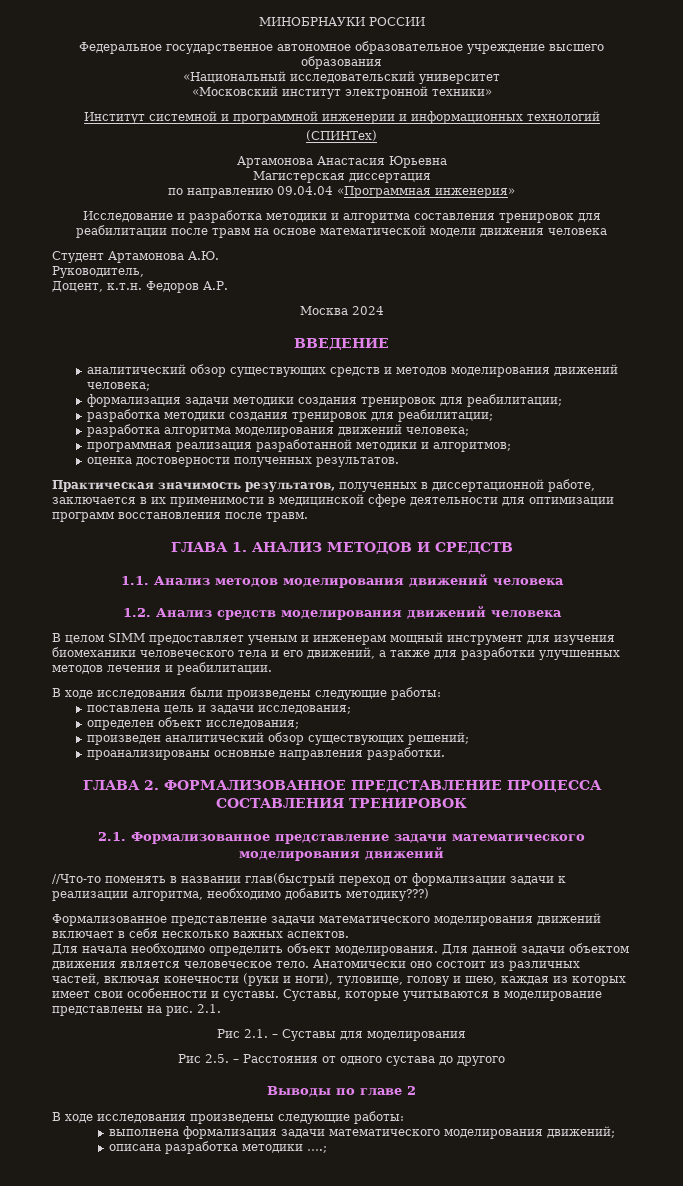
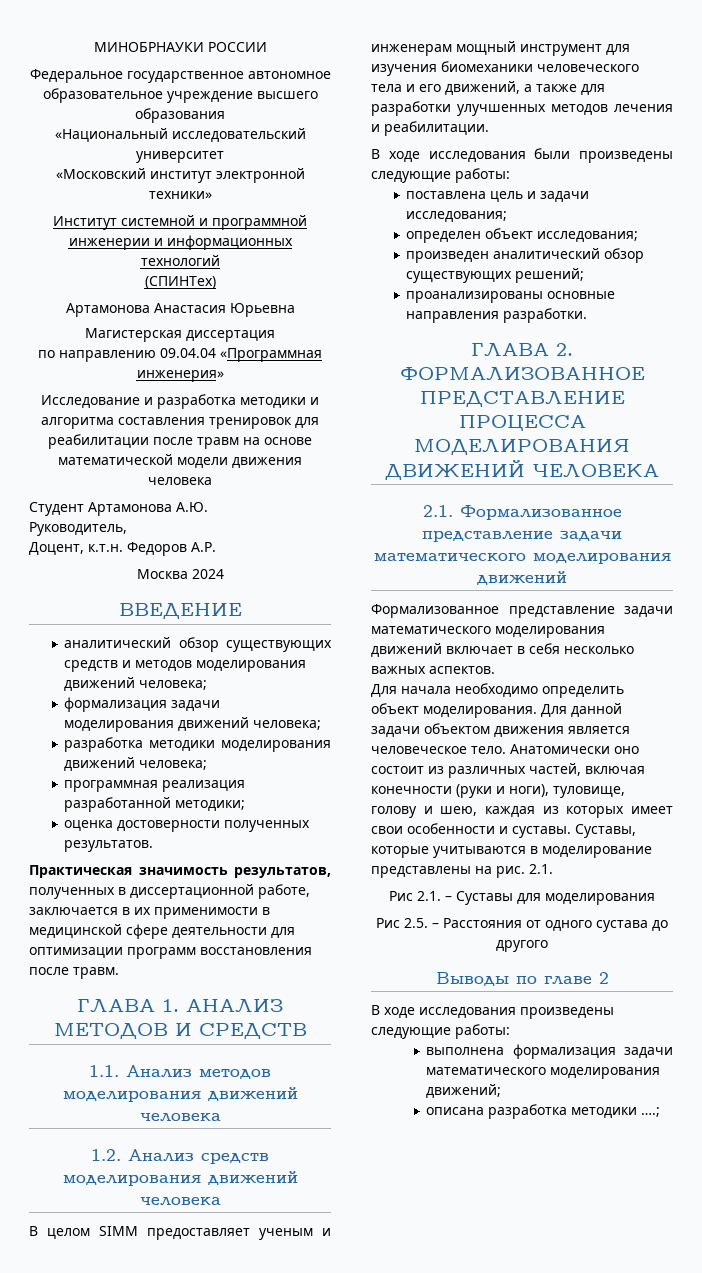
- формализация задачи методики создания тренировок для реабилитации;
- разработка методики создания тренировок для реабилитации;
- разработка алгоритма моделирования движений человека;
+ формализация задачи моделирования движений человека;
+ разработка методики моделирования движений человека;
- программная реализация разработанной методики и алгоритмов;
+ программная реализация разработанной методики;
- ГЛАВА 2. ФОРМАЛИЗОВАННОЕ ПРЕДСТАВЛЕНИЕ ПРОЦЕССА СОСТАВЛЕНИЯ ТРЕНИРОВОК
+ ГЛАВА 2. ФОРМАЛИЗОВАННОЕ ПРЕДСТАВЛЕНИЕ ПРОЦЕССА МОДЕЛИРОВАНИЯ ДВИЖЕНИЙ ЧЕЛОВЕКА
- //Что-то поменять в названии глав(быстрый переход от формализации задачи к реализации алгоритма, необходимо добавить методику???)

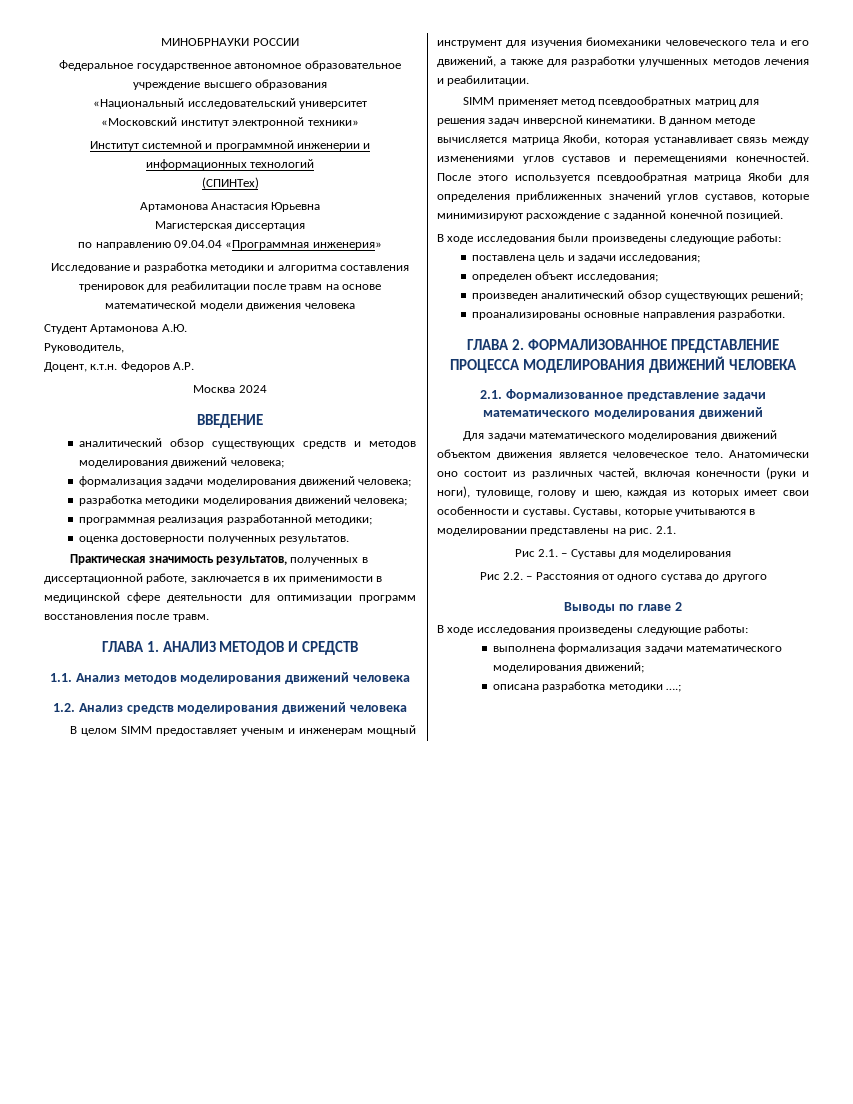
+ SIMM применяет метод псевдообратных матриц для решения задач инверсной кинематики. В данном методе вычисляется матрица Якоби, которая устанавливает связь между изменениями углов суставов и перемещениями конечностей. После этого используется псевдообратная матрица Якоби для определения приближенных значений углов суставов, которые минимизируют расхождение с заданной конечной позицией.
- Формализованное представление задачи математического моделирования движений включает в себя несколько важных аспектов.
- Для начала необходимо определить объект моделирования. Для данной задачи объектом движения является человеческое тело.
+ Для задачи математического моделирования движений объектом движения является человеческое тело.
- Суставы, которые учитываются в моделирование представлены на рис.
+ Суставы, которые учитываются в моделировании представлены на рис.
- Рис 2.5. – Расстояния от одного сустава до другого
+ Рис 2.2. – Расстояния от одного сустава до другого

